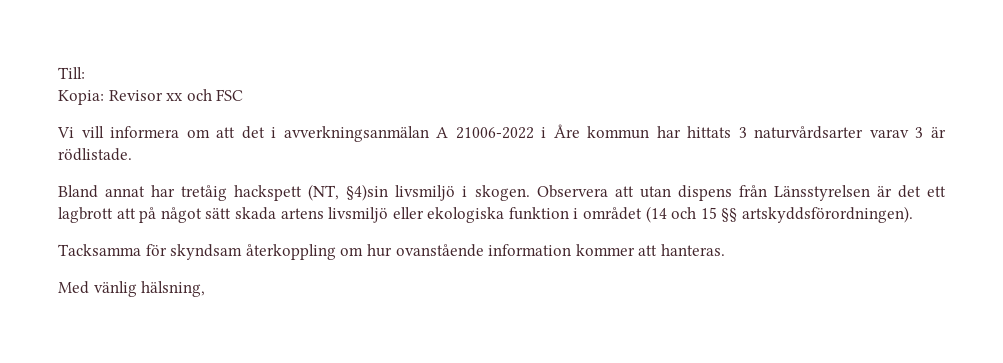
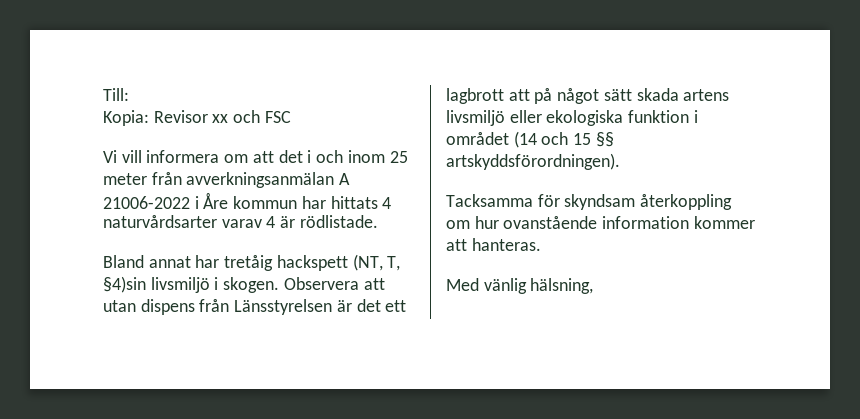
- Vi vill informera om att det i avverkningsanmälan A 21006-2022 i Åre kommun har hittats 3 naturvårdsarter varav 3 är rödlistade.
+ Vi vill informera om att det i och inom 25 meter från avverkningsanmälan A 21006-2022 i Åre kommun har hittats 4 naturvårdsarter varav 4 är rödlistade.
- Bland annat har tretåig hackspett (NT, §4)sin livsmiljö i skogen.
+ Bland annat har tretåig hackspett (NT, T, §4)sin livsmiljö i skogen.

